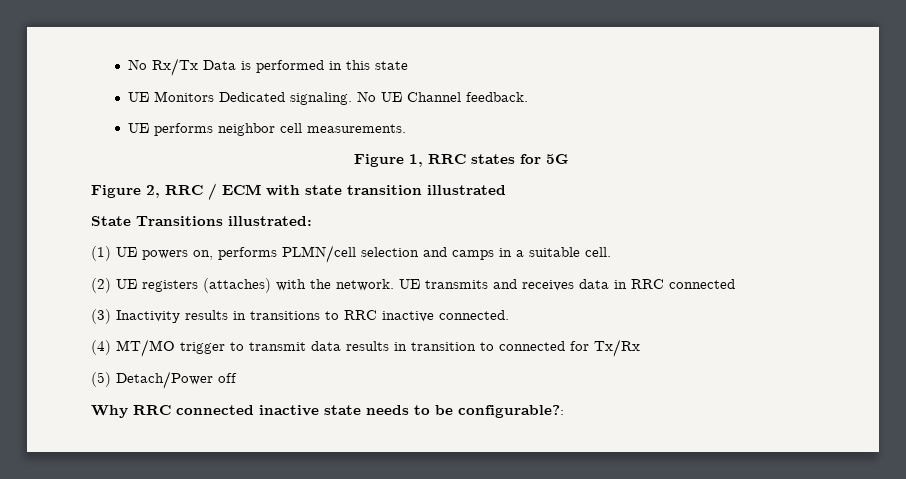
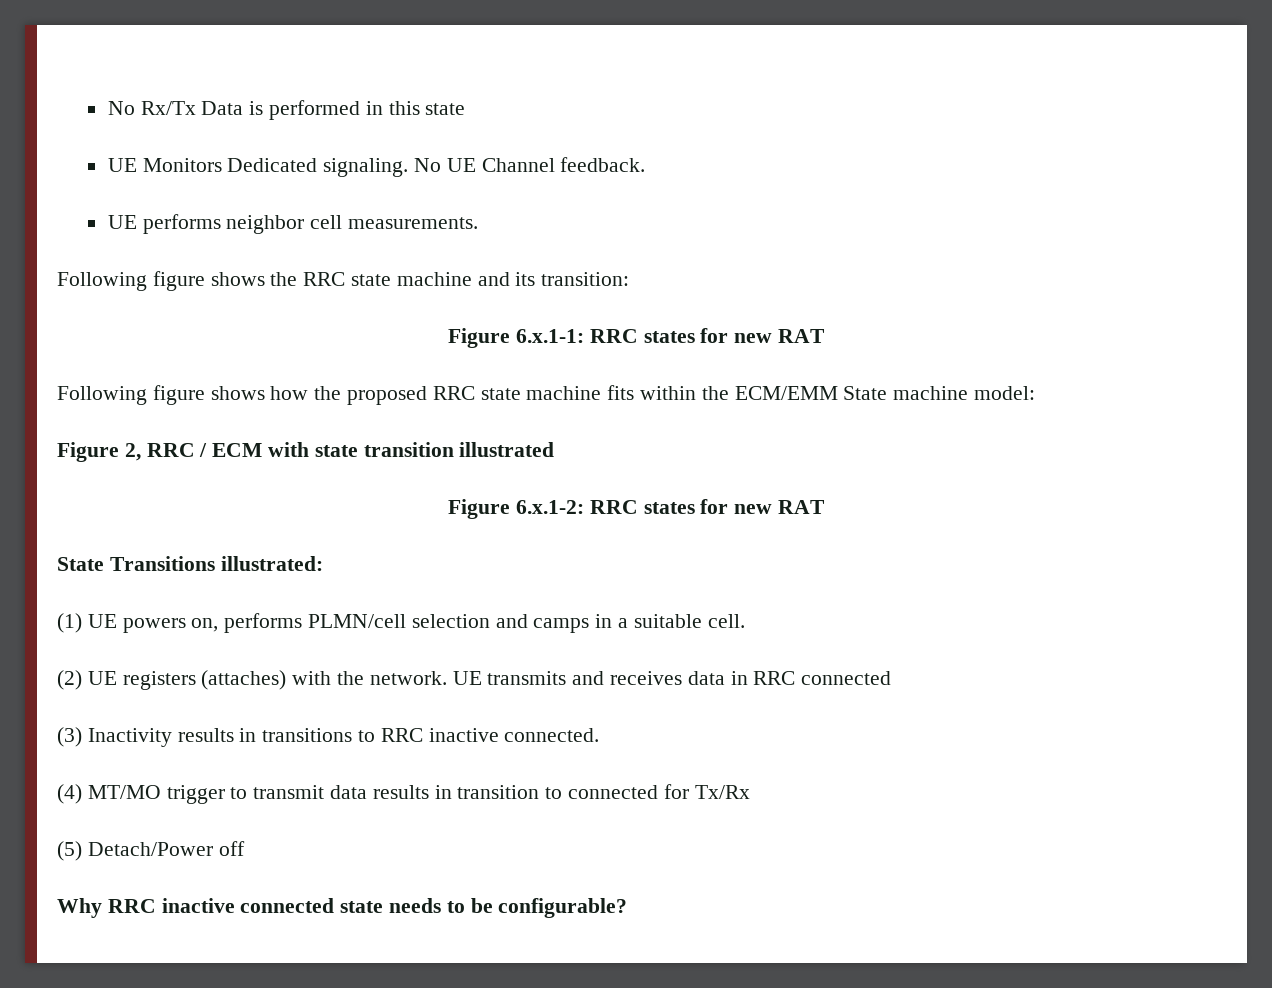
- Figure 1, RRC states for 5G
+ Following figure shows the RRC state machine and its transition:
+ Figure 6.x.1-1: RRC states for new RAT
+ Following figure shows how the proposed RRC state machine fits within the ECM/EMM State machine model:
+ Figure 6.x.1-2: RRC states for new RAT
- Why RRC connected inactive state needs to be configurable?:
+ Why RRC inactive connected state needs to be configurable?

